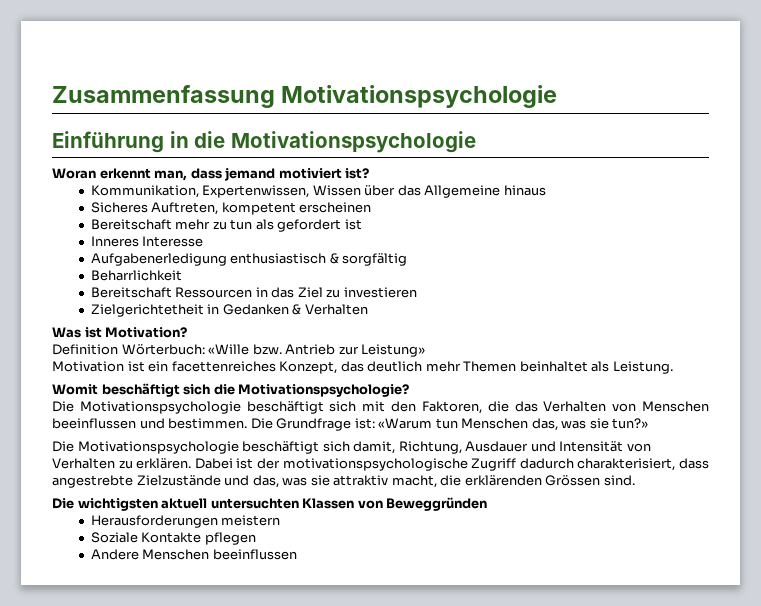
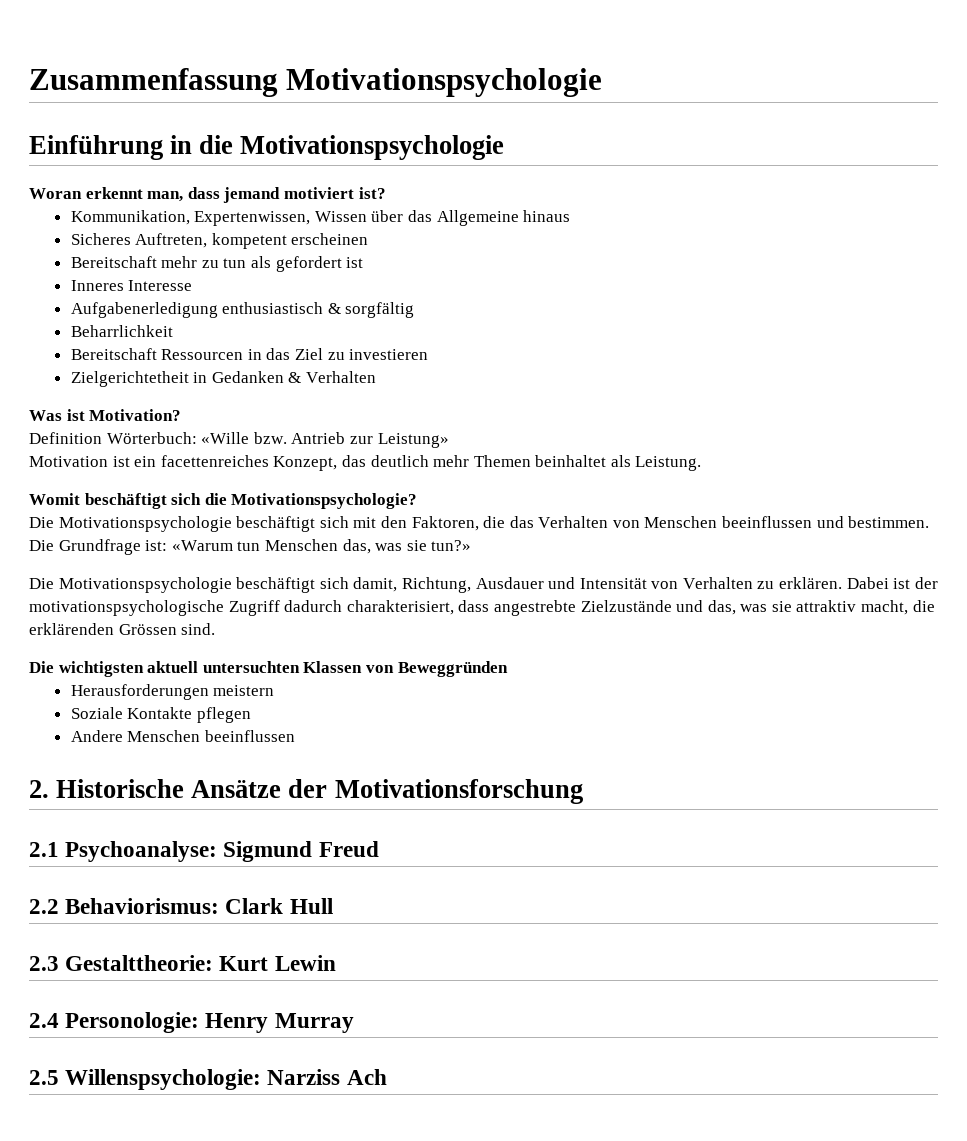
+ 2. Historische Ansätze der Motivationsforschung
+ 2.1 Psychoanalyse: Sigmund Freud
+ 2.2 Behaviorismus: Clark Hull
+ 2.3 Gestalttheorie: Kurt Lewin
+ 2.4 Personologie: Henry Murray
+ 2.5 Willenspsychologie: Narziss Ach

